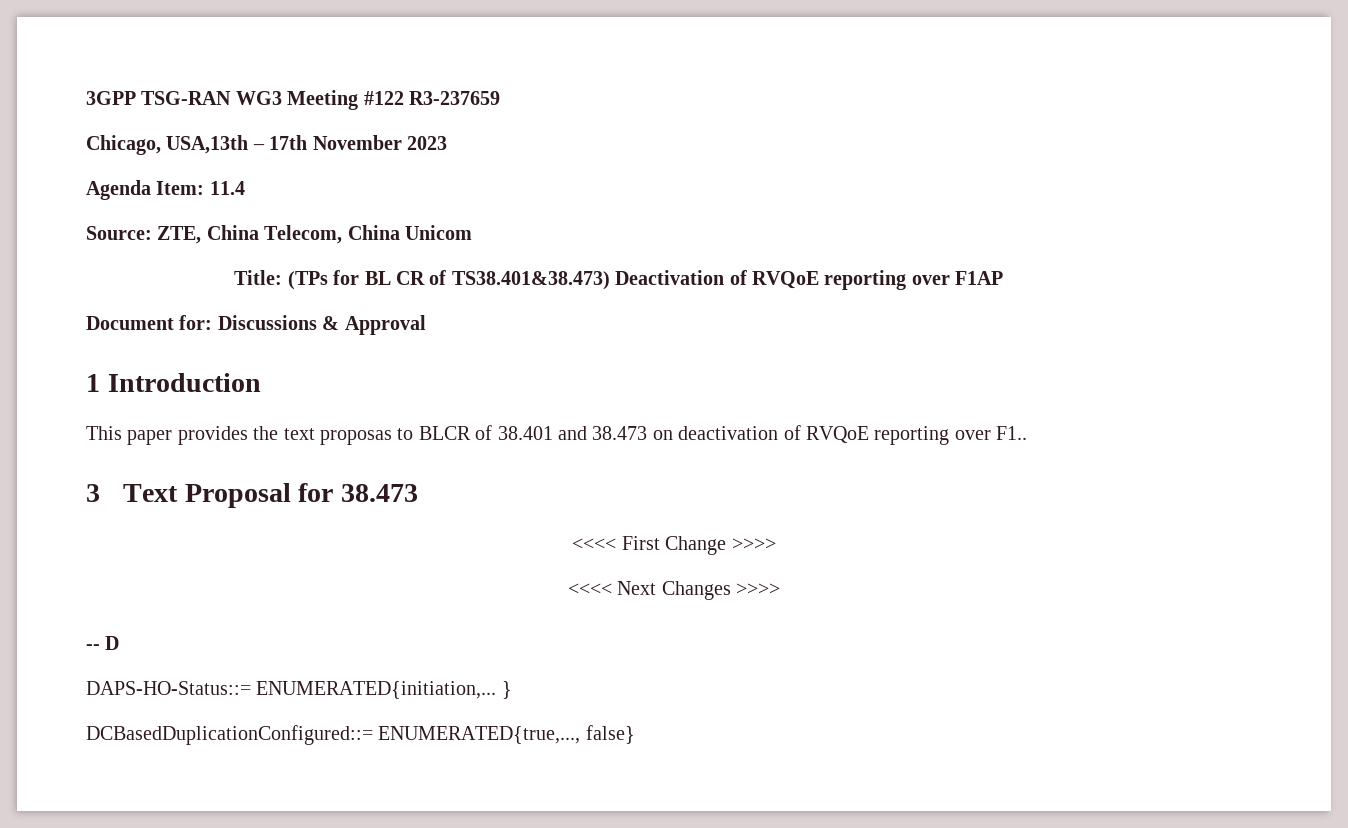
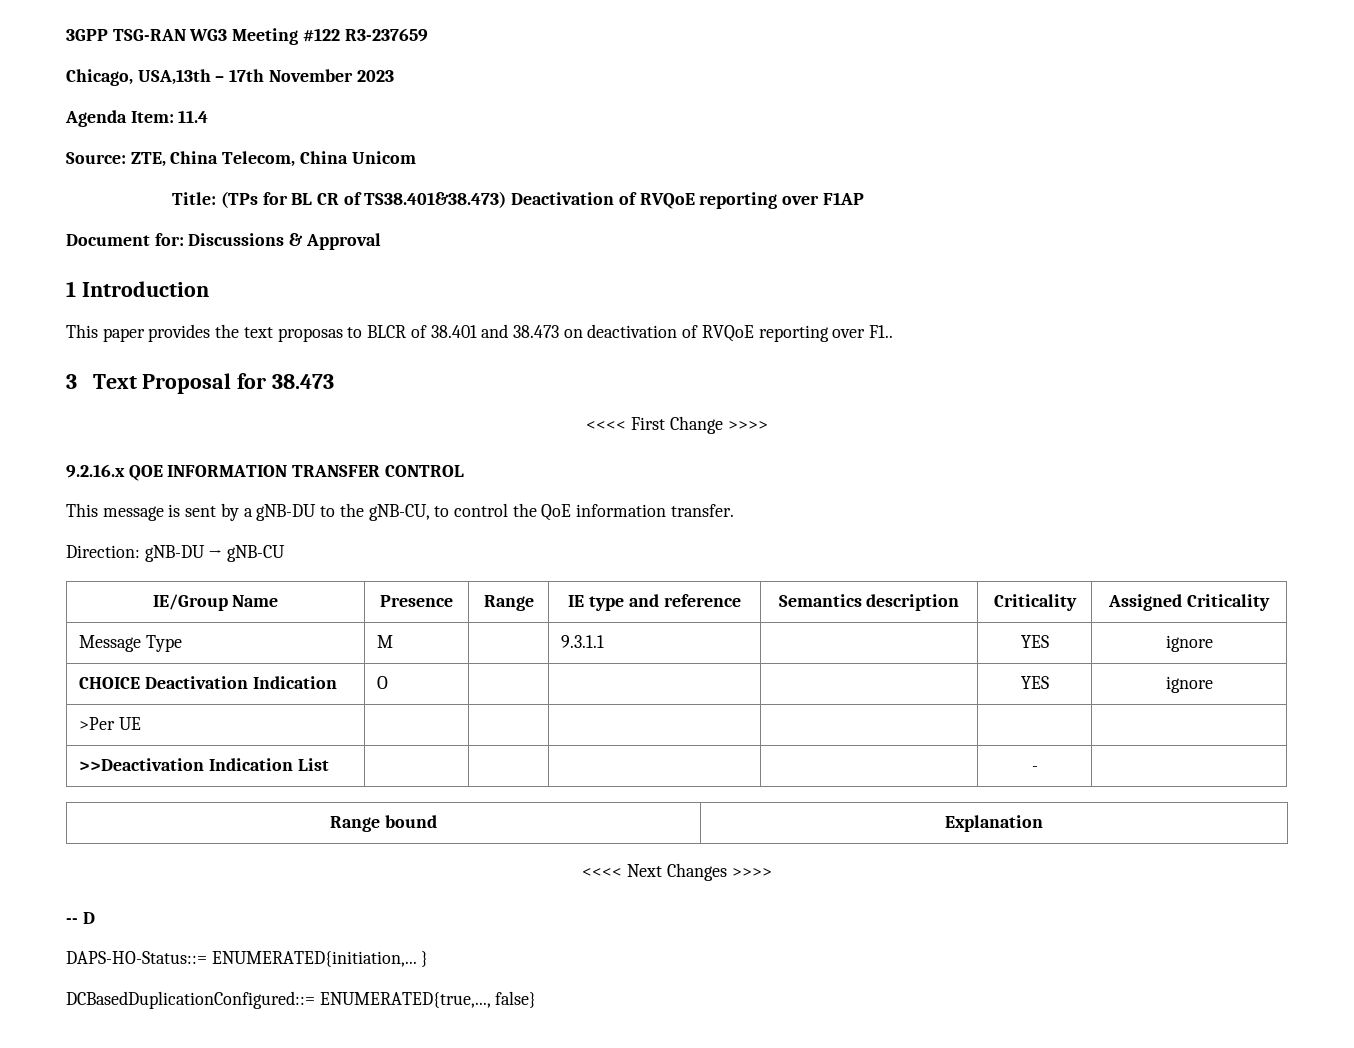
+ 9.2.16.x QOE INFORMATION TRANSFER CONTROL
+ This message is sent by a gNB-DU to the gNB-CU, to control the QoE information transfer.
+ Direction: gNB-DU → gNB-CU
+ IE/Group Name | Presence | Range | IE type and reference | Semantics description | Criticality | Assigned Criticality
+ Message Type | M | | 9.3.1.1 | | YES | ignore
+ CHOICE Deactivation Indication | O | | | | YES | ignore
+ >Per UE | | | | | |
+ >>Deactivation Indication List | | | | | - |
+ Range bound | Explanation

